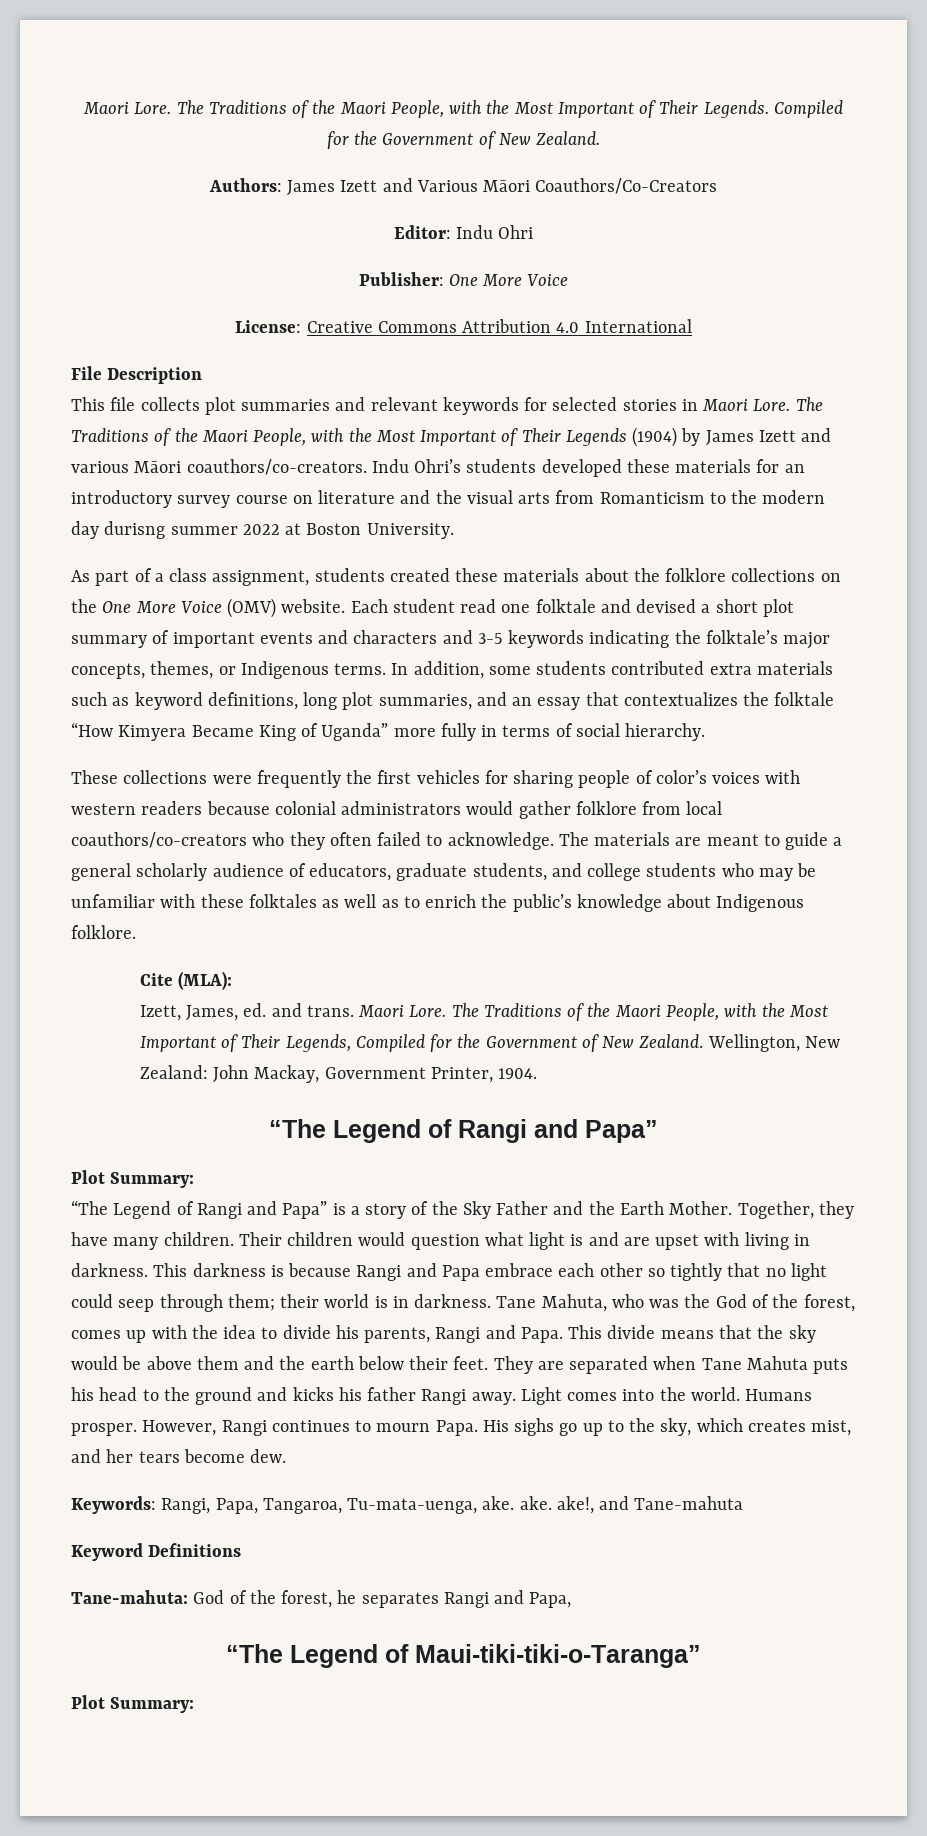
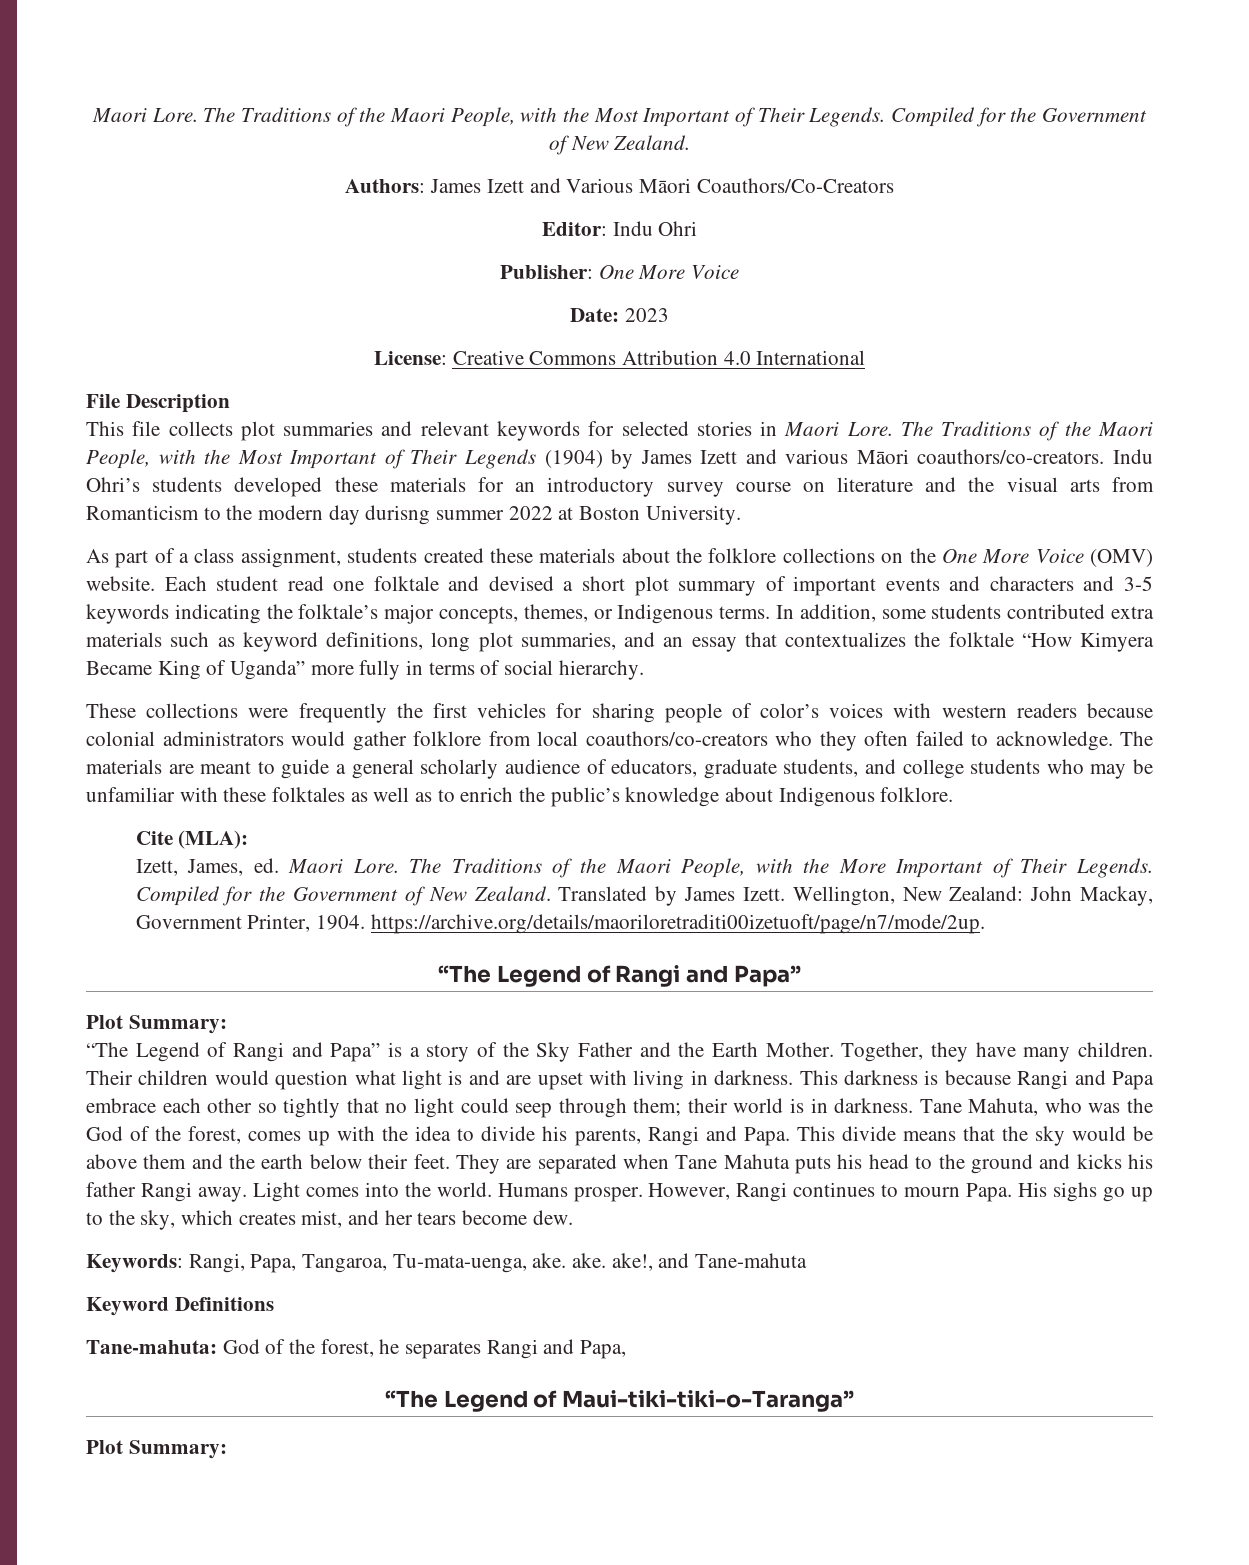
+ Date: 2023
- Izett, James, ed. and trans. Maori Lore.
+ Izett, James, ed. Maori Lore.
- The Traditions of the Maori People, with the Most Important of Their Legends, Compiled for the Government of New Zealand.
+ The Traditions of the Maori People, with the More Important of Their Legends. Compiled for the Government of New Zealand. Translated by James Izett.
- Wellington, New Zealand: John Mackay, Government Printer, 1904.
+ Wellington, New Zealand: John Mackay, Government Printer, 1904. https://archive.org/details/maoriloretraditi00izetuoft/page/n7/mode/2up.

